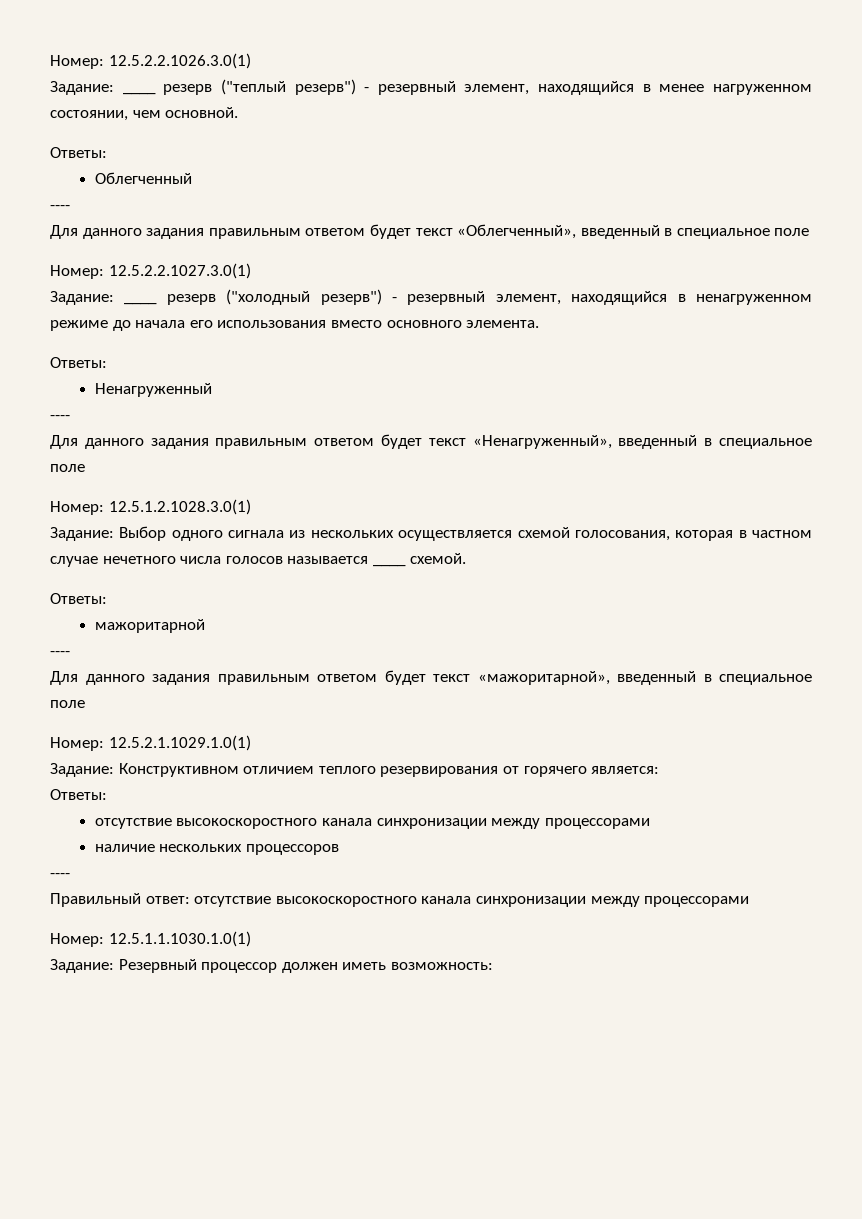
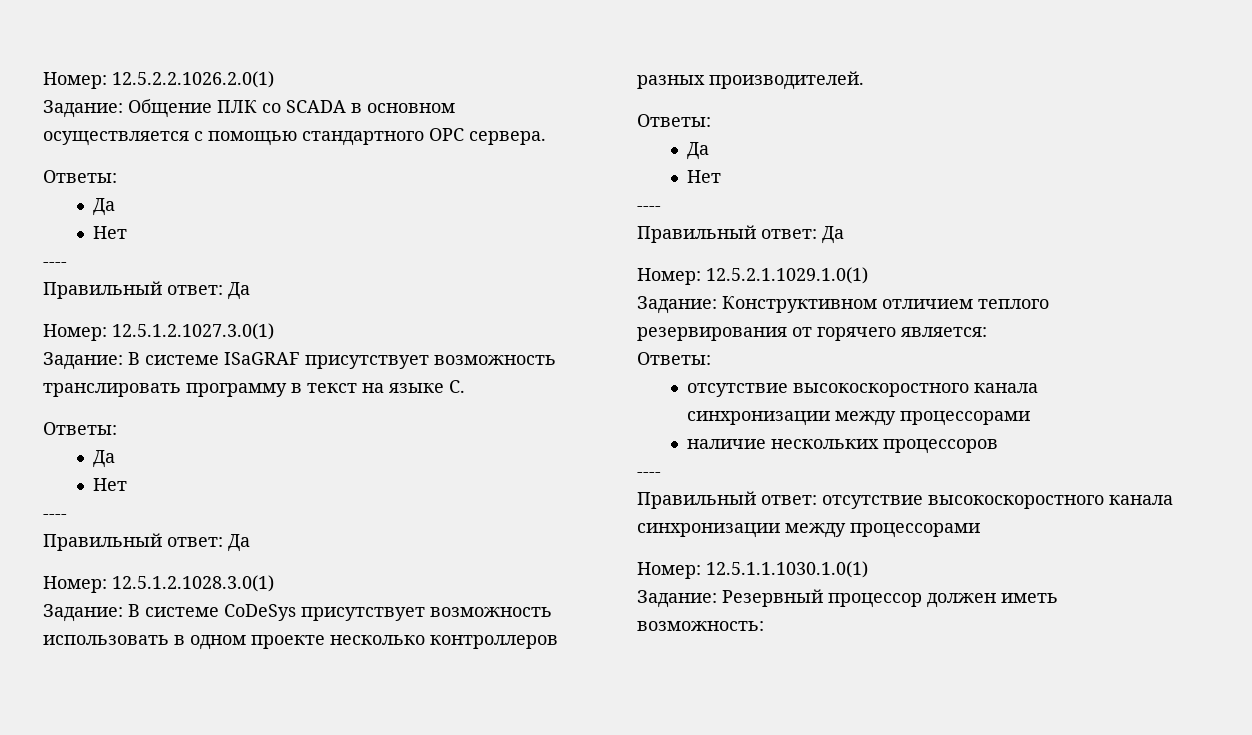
- Номер: 12.5.2.2.1026.3.0(1)
- Задание: ____ резерв ("теплый резерв") - резервный элемент, находящийся в менее нагруженном состоянии, чем основной.
+ Номер: 12.5.2.2.1026.2.0(1)
+ Задание: Общение ПЛК со SCADA в основном осуществляется с помощью стандартного ОРС сервера.
  Ответы:
- Облегченный
+ Да
+ Нет
  ----
- Для данного задания правильным ответом будет текст «Облегченный», введенный в специальное поле
- Номер: 12.5.2.2.1027.3.0(1)
- Задание: ____ резерв ("холодный резерв") - резервный элемент, находящийся в ненагруженном режиме до начала его использования вместо основного элемента.
+ Правильный ответ: Да
+ Номер: 12.5.1.2.1027.3.0(1)
+ Задание: В системе ISaGRAF присутствует возможность транслировать программу в текст на языке C.
  Ответы:
- Ненагруженный
+ Да
+ Нет
  ----
- Для данного задания правильным ответом будет текст «Ненагруженный», введенный в специальное поле
+ Правильный ответ: Да
  Номер: 12.5.1.2.1028.3.0(1)
- Задание: Выбор одного сигнала из нескольких осуществляется схемой голосования, которая в частном случае нечетного числа голосов называется ____ схемой.
+ Задание: В системе CoDeSys присутствует возможность использовать в одном проекте несколько контроллеров разных производителей.
  Ответы:
- мажоритарной
+ Да
+ Нет
  ----
- Для данного задания правильным ответом будет текст «мажоритарной», введенный в специальное поле
+ Правильный ответ: Да

